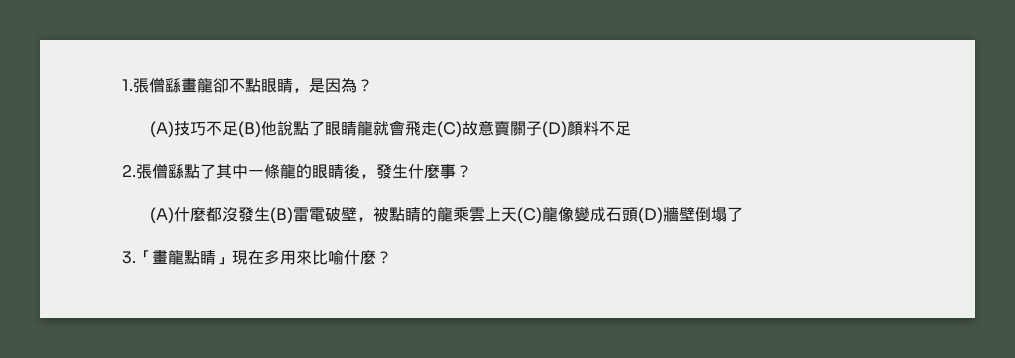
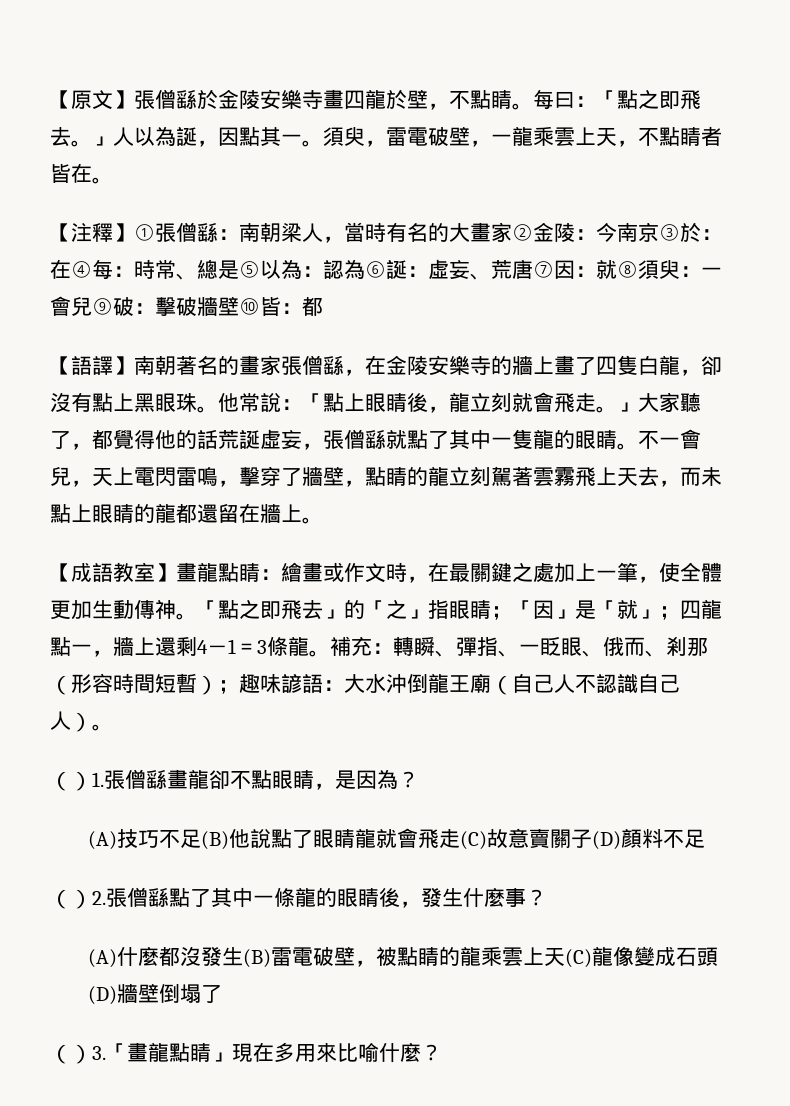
- 1.張僧繇畫龍卻不點眼睛，是因為？
+ 【原文】張僧繇於金陵安樂寺畫四龍於壁，不點睛。每曰：「點之即飛去。」人以為誕，因點其一。須臾，雷電破壁，一龍乘雲上天，不點睛者皆在。
+ 【注釋】①張僧繇：南朝梁人，當時有名的大畫家②金陵：今南京③於：在④每：時常、總是⑤以為：認為⑥誕：虛妄、荒唐⑦因：就⑧須臾：一會兒⑨破：擊破牆壁⑩皆：都
+ 【語譯】南朝著名的畫家張僧繇，在金陵安樂寺的牆上畫了四隻白龍，卻沒有點上黑眼珠。他常說：「點上眼睛後，龍立刻就會飛走。」大家聽了，都覺得他的話荒誕虛妄，張僧繇就點了其中一隻龍的眼睛。不一會兒，天上電閃雷鳴，擊穿了牆壁，點睛的龍立刻駕著雲霧飛上天去，而未點上眼睛的龍都還留在牆上。
+ 【成語教室】畫龍點睛：繪畫或作文時，在最關鍵之處加上一筆，使全體更加生動傳神。「點之即飛去」的「之」指眼睛；「因」是「就」；四龍點一，牆上還剩4－1＝3條龍。補充：轉瞬、彈指、一眨眼、俄而、剎那（形容時間短暫）；趣味諺語：大水沖倒龍王廟（自己人不認識自己人）。
+ （）1.張僧繇畫龍卻不點眼睛，是因為？
- 2.張僧繇點了其中一條龍的眼睛後，發生什麼事？
+ （）2.張僧繇點了其中一條龍的眼睛後，發生什麼事？
- 3.「畫龍點睛」現在多用來比喻什麼？
+ （）3.「畫龍點睛」現在多用來比喻什麼？

